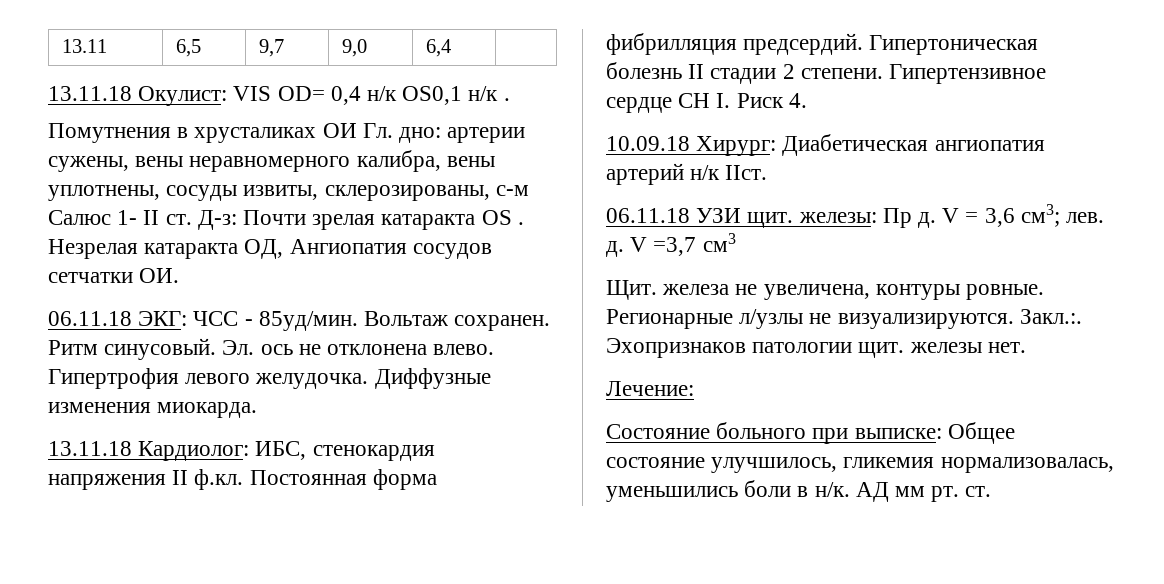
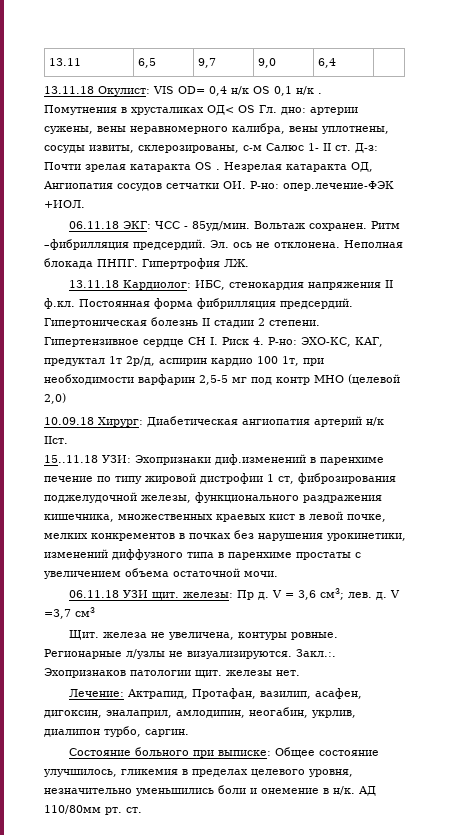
- 13.11.18 Окулист: VIS OD= 0,4 н/к OS0,1 н/к .
+ 13.11.18 Окулист: VIS OD= 0,4 н/к OS 0,1 н/к .
- Помутнения в хрусталиках ОИ Гл. дно: артерии сужены, вены неравномерного калибра, вены уплотнены, сосуды извиты, склерозированы, с-м Салюс 1- II ст. Д-з: Почти зрелая катаракта OS .
+ Помутнения в хрусталиках ОД< OS Гл. дно: артерии сужены, вены неравномерного калибра, вены уплотнены, сосуды извиты, склерозированы, с-м Салюс 1- II ст. Д-з: Почти зрелая катаракта OS .
- Незрелая катаракта ОД, Ангиопатия сосудов сетчатки ОИ.
+ Незрелая катаракта ОД, Ангиопатия сосудов сетчатки ОИ. Р-но: опер.лечение-ФЭК +ИОЛ.
- Ритм синусовый.
+ Ритм –фибрилляция предсердий.
- Эл. ось не отклонена влево. Гипертрофия левого желудочка. Диффузные изменения миокарда.
+ Эл. ось не отклонена. Неполная блокада ПНПГ. Гипертрофия ЛЖ.
- Гипертензивное сердце СН I. Риск 4.
+ Гипертензивное сердце СН I. Риск 4. Р-но: ЭХО-КС, КАГ, предуктал 1т 2р/д, аспирин кардио 100 1т, при необходимости варфарин 2,5-5 мг под контр МНО (целевой 2,0)
+ 15..11.18 УЗИ: Эхопризнаки диф.изменений в паренхиме печение по типу жировой дистрофии 1 ст, фиброзирования поджелудочной железы, функционального раздражения кишечника, множественных краевых кист в левой почке, мелких конкрементов в почках без нарушения урокинетики, изменений диффузного типа в паренхиме простаты с увеличением объема остаточной мочи.
- Лечение:
+ Лечение: Актрапид, Протафан, вазилип, асафен, дигоксин, эналаприл, амлодипин, неогабин, укрлив, диалипон турбо, саргин.
- Состояние больного при выписке: Общее состояние улучшилось, гликемия нормализовалась, уменьшились боли в н/к.
+ Состояние больного при выписке: Общее состояние улучшилось, гликемия в пределах целевого уровня, незначительно уменьшились боли и онемение в н/к.
- АД мм рт. ст.
+ АД 110/80мм рт. ст.

